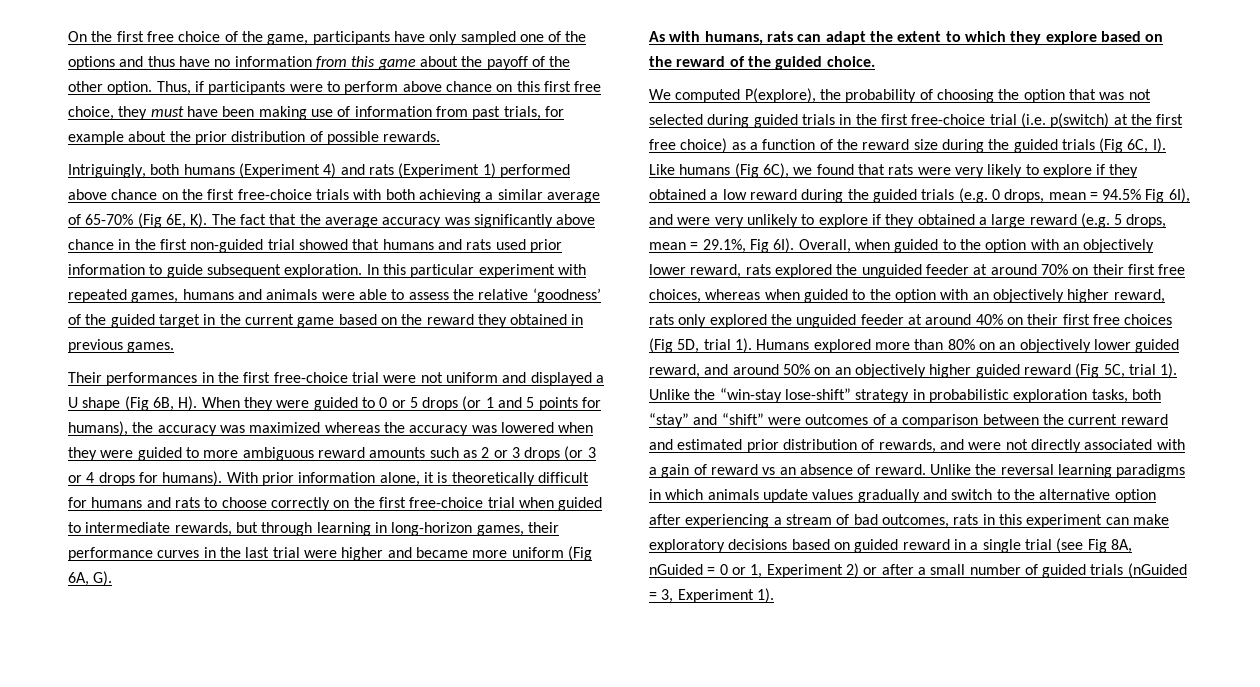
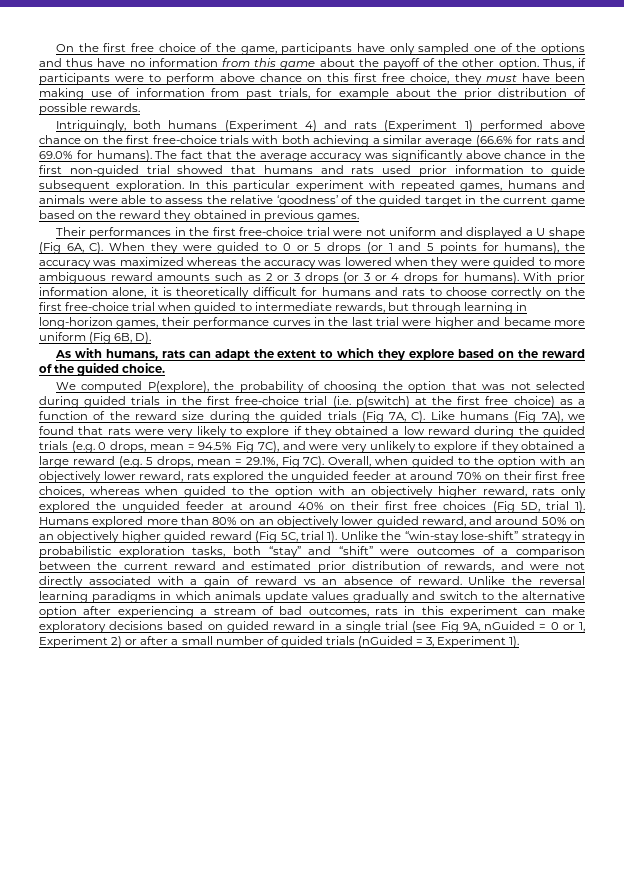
- Intriguingly, both humans (Experiment 4) and rats (Experiment 1) performed above chance on the first free-choice trials with both achieving a similar average of 65-70% (Fig 6E, K). The fact that the average accuracy was significantly above chance in the first non-guided trial showed that humans and rats used prior information to guide subsequent exploration.
+ Intriguingly, both humans (Experiment 4) and rats (Experiment 1) performed above chance on the first free-choice trials with both achieving a similar average (66.6% for rats and 69.0% for humans). The fact that the average accuracy was significantly above chance in the first non-guided trial showed that humans and rats used prior information to guide subsequent exploration.
- Their performances in the first free-choice trial were not uniform and displayed a U shape (Fig 6B, H). When they were guided to 0 or 5 drops (or 1 and 5 points for humans), the accuracy was maximized whereas the accuracy was lowered when they were guided to more ambiguous reward amounts such as 2 or 3 drops (or 3 or 4 drops for humans).
+ Their performances in the first free-choice trial were not uniform and displayed a U shape (Fig 6A, C). When they were guided to 0 or 5 drops (or 1 and 5 points for humans), the accuracy was maximized whereas the accuracy was lowered when they were guided to more ambiguous reward amounts such as 2 or 3 drops (or 3 or 4 drops for humans).
- With prior information alone, it is theoretically difficult for humans and rats to choose correctly on the first free-choice trial when guided to intermediate rewards, but through learning in long-horizon games, their performance curves in the last trial were higher and became more uniform (Fig 6A, G).
+ With prior information alone, it is theoretically difficult for humans and rats to choose correctly on the first free-choice trial when guided to intermediate rewards, but through learning in long-horizon games, their performance curves in the last trial were higher and became more uniform (Fig 6B, D).
- We computed P(explore), the probability of choosing the option that was not selected during guided trials in the first free-choice trial (i.e. p(switch) at the first free choice) as a function of the reward size during the guided trials (Fig 6C, I). Like humans (Fig 6C), we found that rats were very likely to explore if they obtained a low reward during the guided trials (e.g. 0 drops, mean = 94.5% Fig 6I), and were very unlikely to explore if they obtained a large reward (e.g. 5 drops, mean = 29.1%, Fig 6I).
+ We computed P(explore), the probability of choosing the option that was not selected during guided trials in the first free-choice trial (i.e. p(switch) at the first free choice) as a function of the reward size during the guided trials (Fig 7A, C). Like humans (Fig 7A), we found that rats were very likely to explore if they obtained a low reward during the guided trials (e.g. 0 drops, mean = 94.5% Fig 7C), and were very unlikely to explore if they obtained a large reward (e.g. 5 drops, mean = 29.1%, Fig 7C).
- Unlike the reversal learning paradigms in which animals update values gradually and switch to the alternative option after experiencing a stream of bad outcomes, rats in this experiment can make exploratory decisions based on guided reward in a single trial (see Fig 8A, nGuided = 0 or 1, Experiment 2) or after a small number of guided trials (nGuided = 3, Experiment 1).
+ Unlike the reversal learning paradigms in which animals update values gradually and switch to the alternative option after experiencing a stream of bad outcomes, rats in this experiment can make exploratory decisions based on guided reward in a single trial (see Fig 9A, nGuided = 0 or 1, Experiment 2) or after a small number of guided trials (nGuided = 3, Experiment 1).

